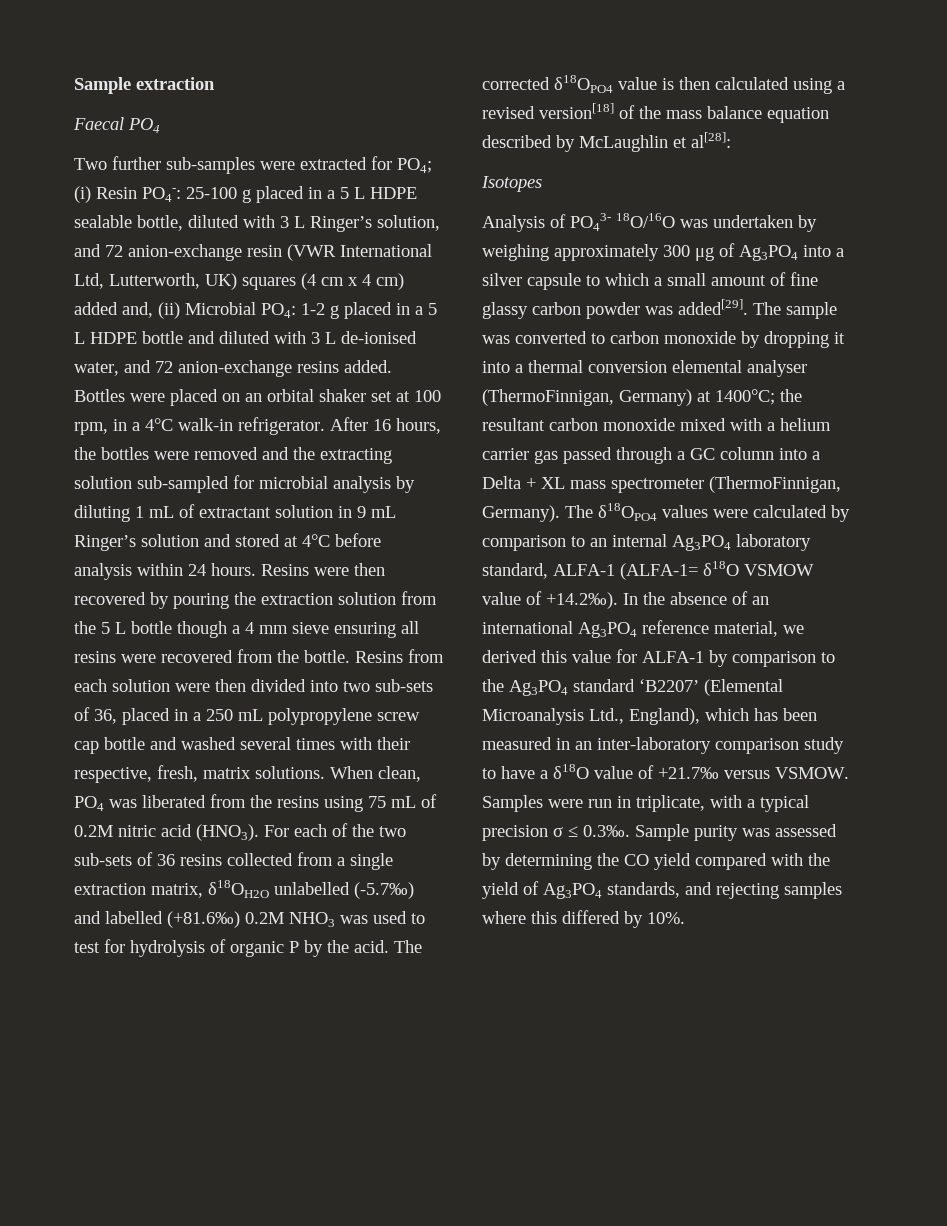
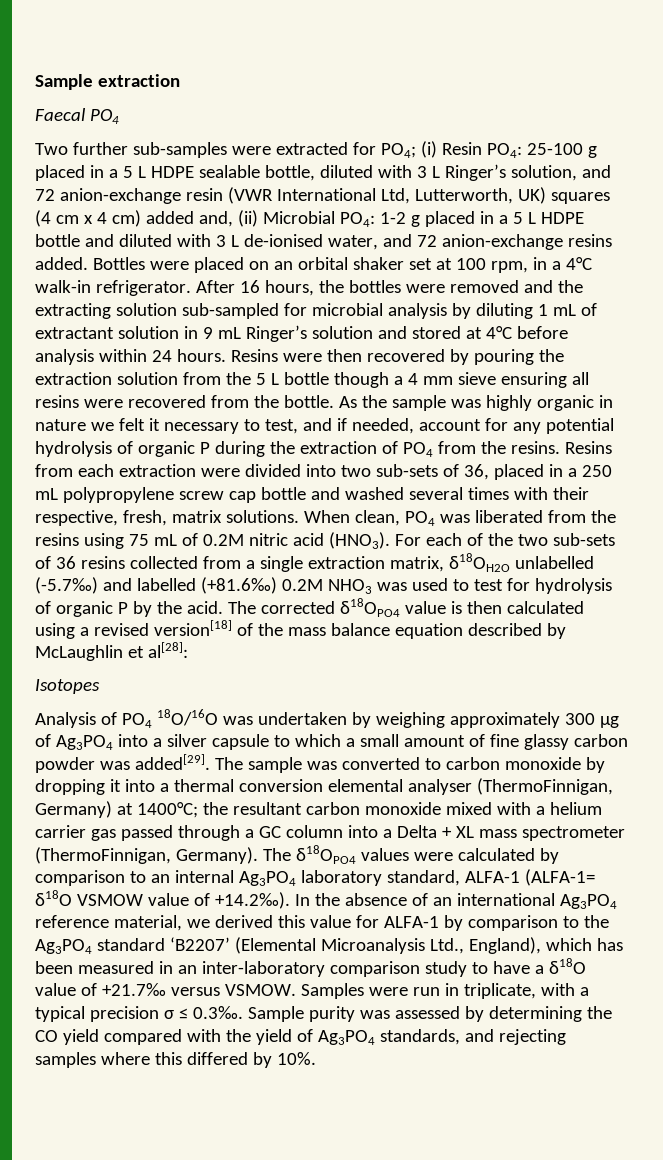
- (i) Resin PO4-:
+ (i) Resin PO4:
- Resins from each solution were then divided into two sub-sets of 36, placed in a 250 mL polypropylene screw cap bottle and washed several times with their respective, fresh, matrix solutions.
+ As the sample was highly organic in nature we felt it necessary to test, and if needed, account for any potential hydrolysis of organic P during the extraction of PO4 from the resins. Resins from each extraction were divided into two sub-sets of 36, placed in a 250 mL polypropylene screw cap bottle and washed several times with their respective, fresh, matrix solutions.
- Analysis of PO43- 18O/16O was undertaken by weighing approximately 300 μg of Ag3PO4 into a silver capsule to which a small amount of fine glassy carbon powder was added[29].
+ Analysis of PO4 18O/16O was undertaken by weighing approximately 300 μg of Ag3PO4 into a silver capsule to which a small amount of fine glassy carbon powder was added[29].

